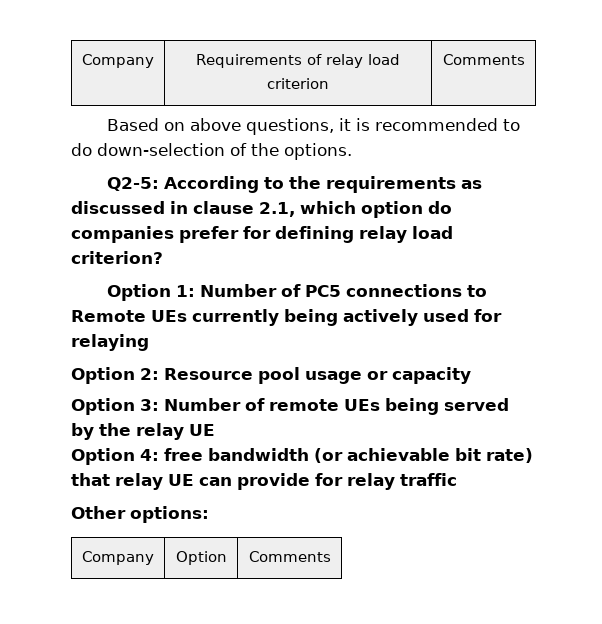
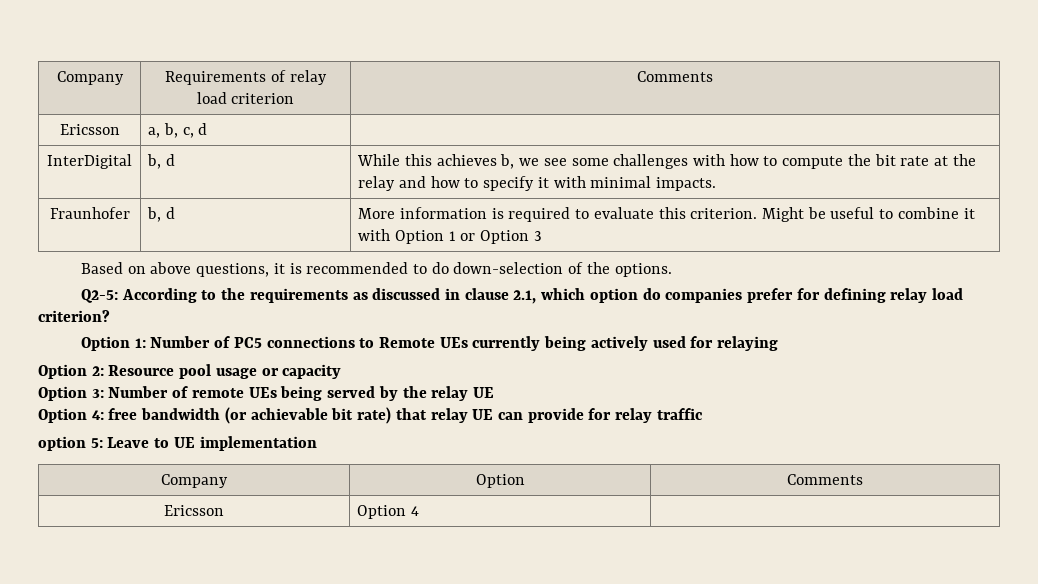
+ Ericsson | a, b, c, d |
+ InterDigital | b, d | While this achieves b, we see some challenges with how to compute the bit rate at the relay and how to specify it with minimal impacts.
+ Fraunhofer | b, d | More information is required to evaluate this criterion. Might be useful to combine it with Option 1 or Option 3
- Other options:
+ option 5: Leave to UE implementation
+ Ericsson | Option 4 |

